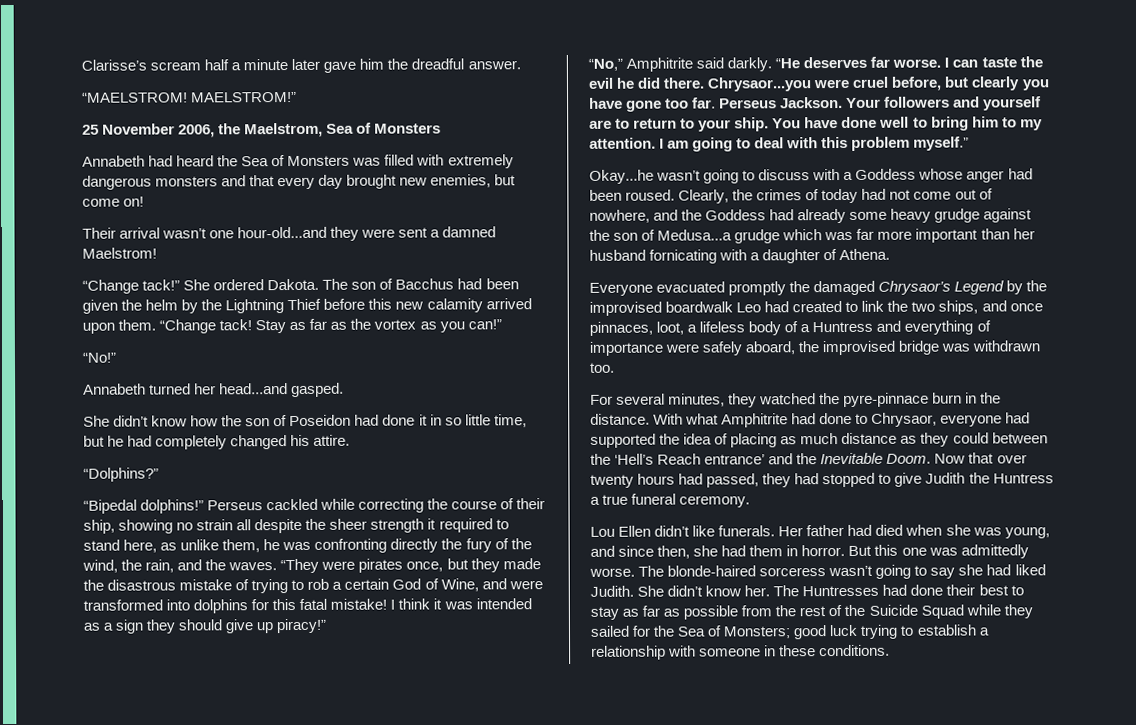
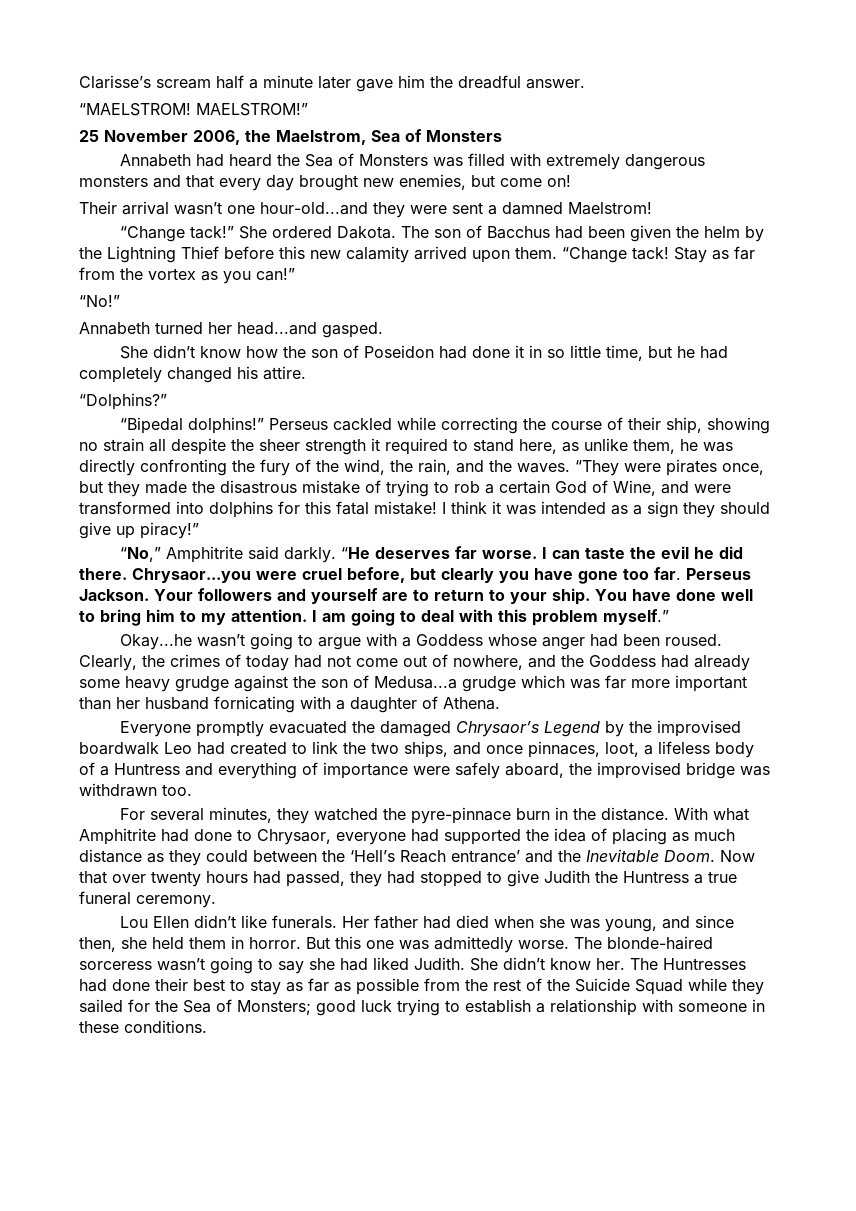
- Stay as far as the vortex as you can!”
+ Stay as far from the vortex as you can!”
- Perseus cackled while correcting the course of their ship, showing no strain all despite the sheer strength it required to stand here, as unlike them, he was confronting directly the fury of the wind, the rain, and the waves.
+ Perseus cackled while correcting the course of their ship, showing no strain all despite the sheer strength it required to stand here, as unlike them, he was directly confronting the fury of the wind, the rain, and the waves.
- Okay...he wasn’t going to discuss with a Goddess whose anger had been roused.
+ Okay...he wasn’t going to argue with a Goddess whose anger had been roused.
- Everyone evacuated promptly the damaged Chrysaor’s Legend by the improvised boardwalk Leo had created to link the two ships, and once pinnaces, loot, a lifeless body of a Huntress and everything of importance were safely aboard, the improvised bridge was withdrawn too.
+ Everyone promptly evacuated the damaged Chrysaor’s Legend by the improvised boardwalk Leo had created to link the two ships, and once pinnaces, loot, a lifeless body of a Huntress and everything of importance were safely aboard, the improvised bridge was withdrawn too.
- Her father had died when she was young, and since then, she had them in horror.
+ Her father had died when she was young, and since then, she held them in horror.

